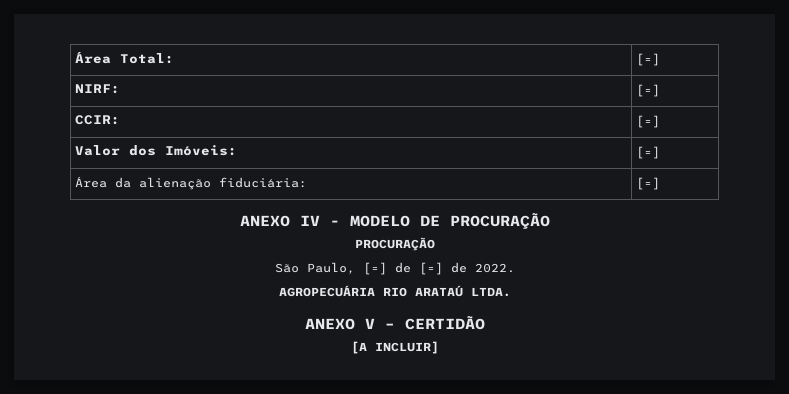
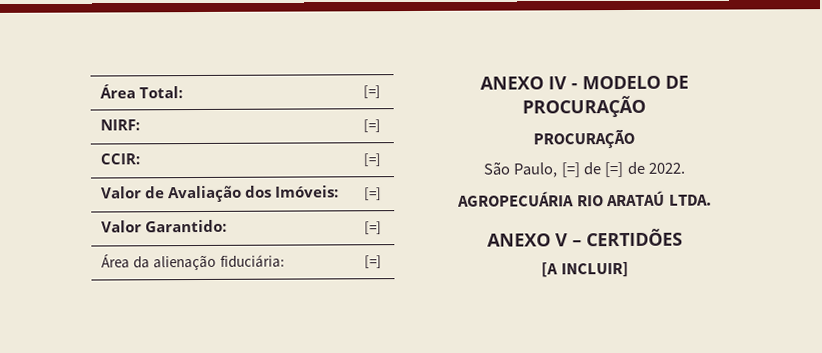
- Valor dos Imóveis: | [=]
+ Valor de Avaliação dos Imóveis: | [=]
+ Valor Garantido: | [=]
- ANEXO V – CERTIDÃO
+ ANEXO V – CERTIDÕES

